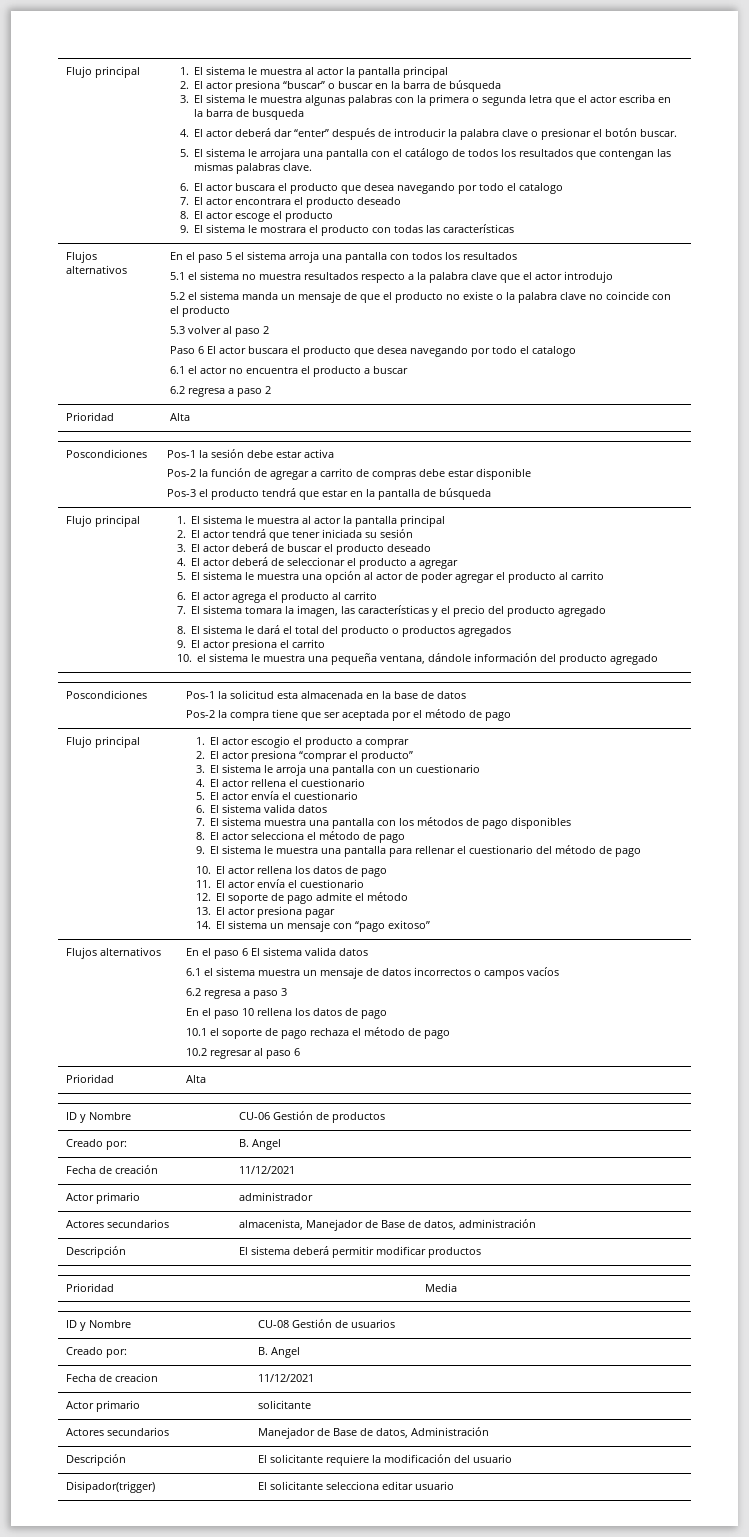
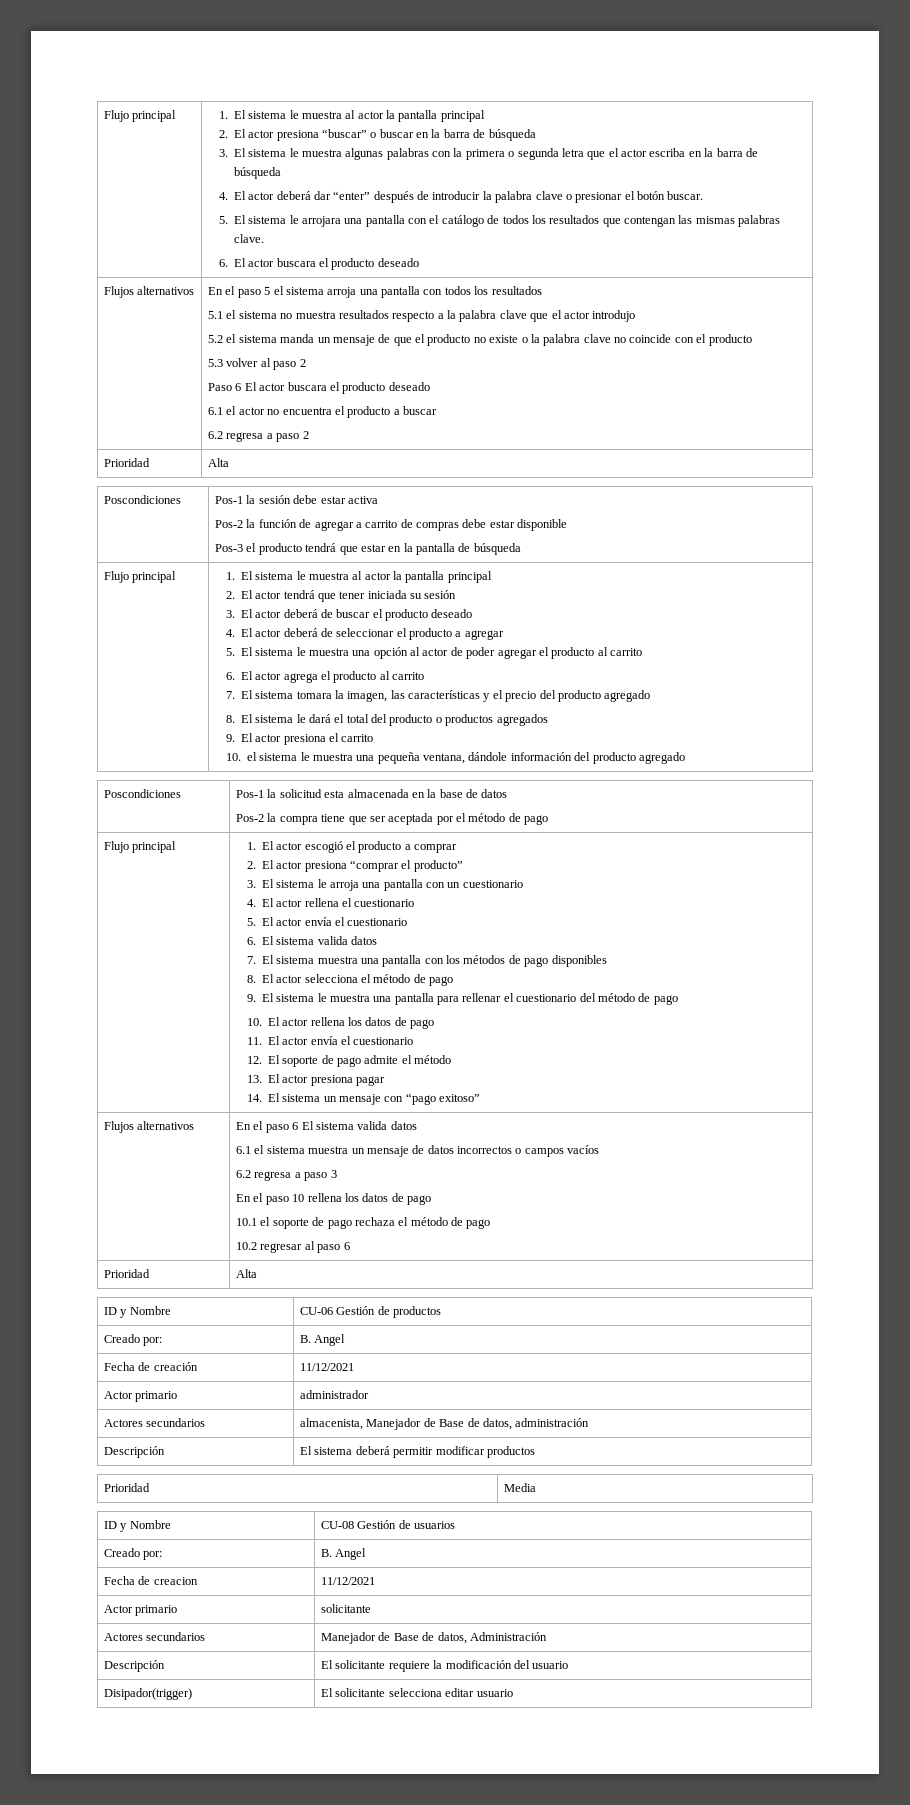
- 3. El sistema le muestra algunas palabras con la primera o segunda letra que el actor escriba en la barra de busqueda
+ 3. El sistema le muestra algunas palabras con la primera o segunda letra que el actor escriba en la barra de búsqueda
- 6. El actor buscara el producto que desea navegando por todo el catalogo
- 7. El actor encontrara el producto deseado
- 8. El actor escoge el producto
- 9. El sistema le mostrara el producto con todas las características
+ 6. El actor buscara el producto deseado
- Paso 6 El actor buscara el producto que desea navegando por todo el catalogo
+ Paso 6 El actor buscara el producto deseado
- 1. El actor escogio el producto a comprar
+ 1. El actor escogió el producto a comprar

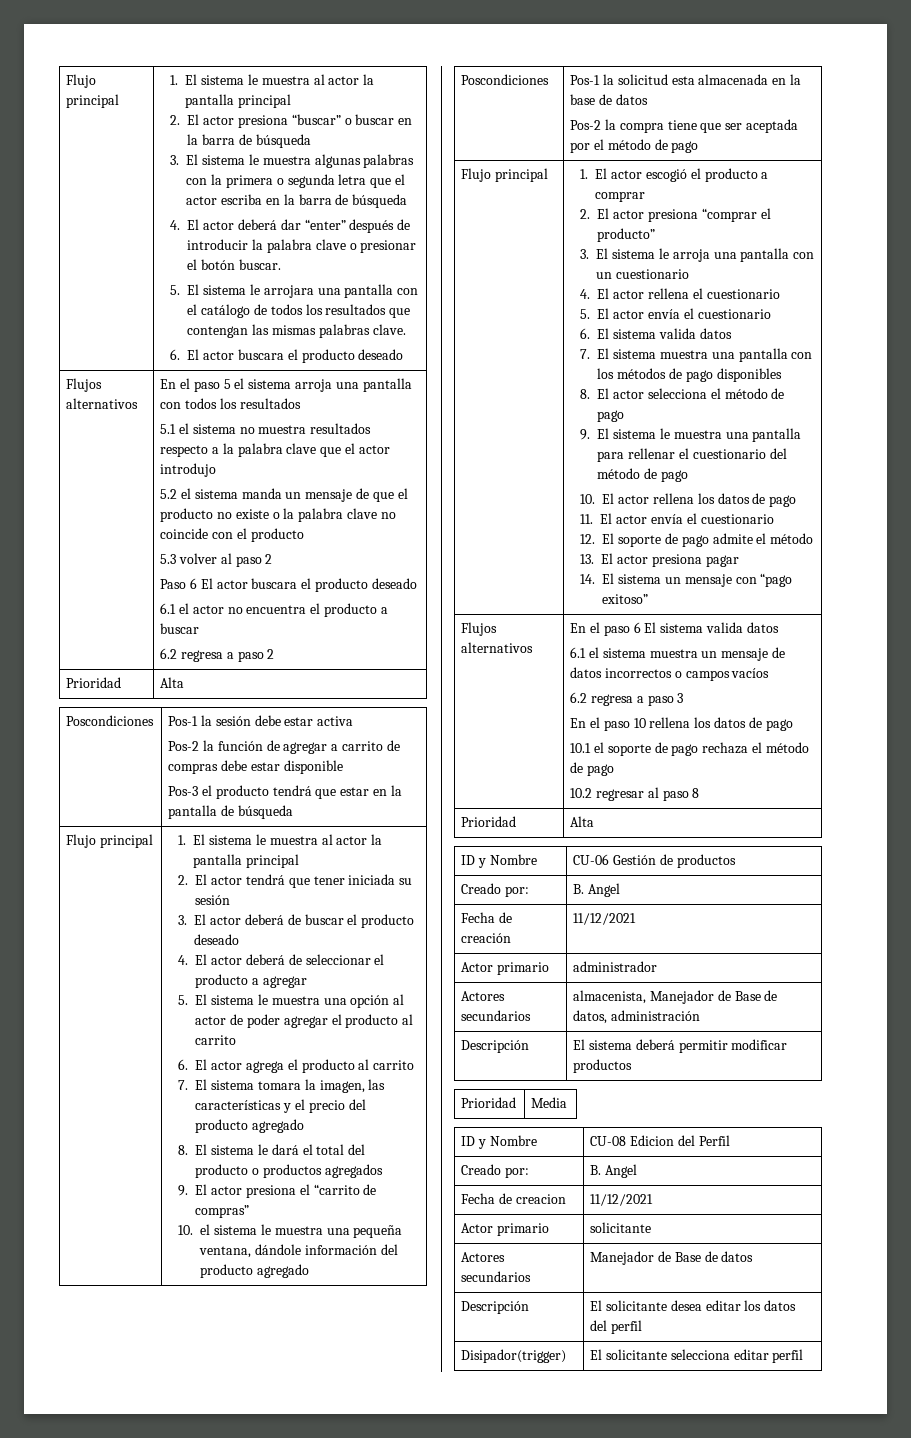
- 9. El actor presiona el carrito
+ 9. El actor presiona el “carrito de compras”
- 10.2 regresar al paso 6
+ 10.2 regresar al paso 8
- ID y Nombre | CU-08 Gestión de usuarios
+ ID y Nombre | CU-08 Edicion del Perfil
- Actores secundarios | Manejador de Base de datos, Administración
+ Actores secundarios | Manejador de Base de datos
- Descripción | El solicitante requiere la modificación del usuario
+ Descripción | El solicitante desea editar los datos del perfil
- Disipador(trigger) | El solicitante selecciona editar usuario
+ Disipador(trigger) | El solicitante selecciona editar perfil

